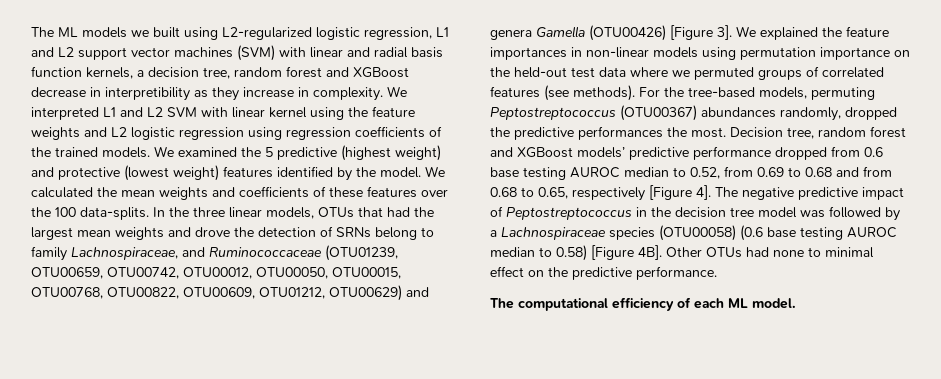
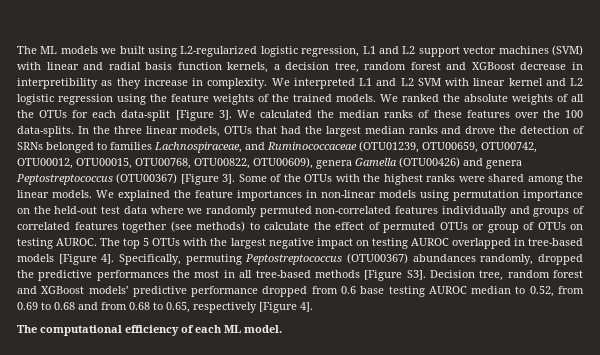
- We interpreted L1 and L2 SVM with linear kernel using the feature weights and L2 logistic regression using regression coefficients of the trained models.
+ We interpreted L1 and L2 SVM with linear kernel and L2 logistic regression using the feature weights of the trained models.
- We examined the 5 predictive (highest weight) and protective (lowest weight) features identified by the model. We calculated the mean weights and coefficients of these features over the 100 data-splits.
+ We ranked the absolute weights of all the OTUs for each data-split [Figure 3]. We calculated the median ranks of these features over the 100 data-splits.
- In the three linear models, OTUs that had the largest mean weights and drove the detection of SRNs belong to family Lachnospiraceae, and Ruminococcaceae (OTU01239, OTU00659, OTU00742, OTU00012, OTU00050, OTU00015, OTU00768, OTU00822, OTU00609, OTU01212, OTU00629) and genera Gamella (OTU00426) [Figure 3].
+ In the three linear models, OTUs that had the largest median ranks and drove the detection of SRNs belonged to families Lachnospiraceae, and Ruminococcaceae (OTU01239, OTU00659, OTU00742, OTU00012, OTU00015, OTU00768, OTU00822, OTU00609), genera Gamella (OTU00426) and genera Peptostreptococcus (OTU00367) [Figure 3]. Some of the OTUs with the highest ranks were shared among the linear models.
- We explained the feature importances in non-linear models using permutation importance on the held-out test data where we permuted groups of correlated features (see methods). For the tree-based models, permuting Peptostreptococcus (OTU00367) abundances randomly, dropped the predictive performances the most. Decision tree, random forest and XGBoost models’ predictive performance dropped from 0.6 base testing AUROC median to 0.52, from 0.69 to 0.68 and from 0.68 to 0.65, respectively [Figure 4]. The negative predictive impact of Peptostreptococcus in the decision tree model was followed by a Lachnospiraceae species (OTU00058) (0.6 base testing AUROC median to 0.58) [Figure 4B]. Other OTUs had none to minimal effect on the predictive performance.
+ We explained the feature importances in non-linear models using permutation importance on the held-out test data where we randomly permuted non-correlated features individually and groups of correlated features together (see methods) to calculate the effect of permuted OTUs or group of OTUs on testing AUROC. The top 5 OTUs with the largest negative impact on testing AUROC overlapped in tree-based models [Figure 4]. Specifically, permuting Peptostreptococcus (OTU00367) abundances randomly, dropped the predictive performances the most in all tree-based methods [Figure S3]. Decision tree, random forest and XGBoost models’ predictive performance dropped from 0.6 base testing AUROC median to 0.52, from 0.69 to 0.68 and from 0.68 to 0.65, respectively [Figure 4].

